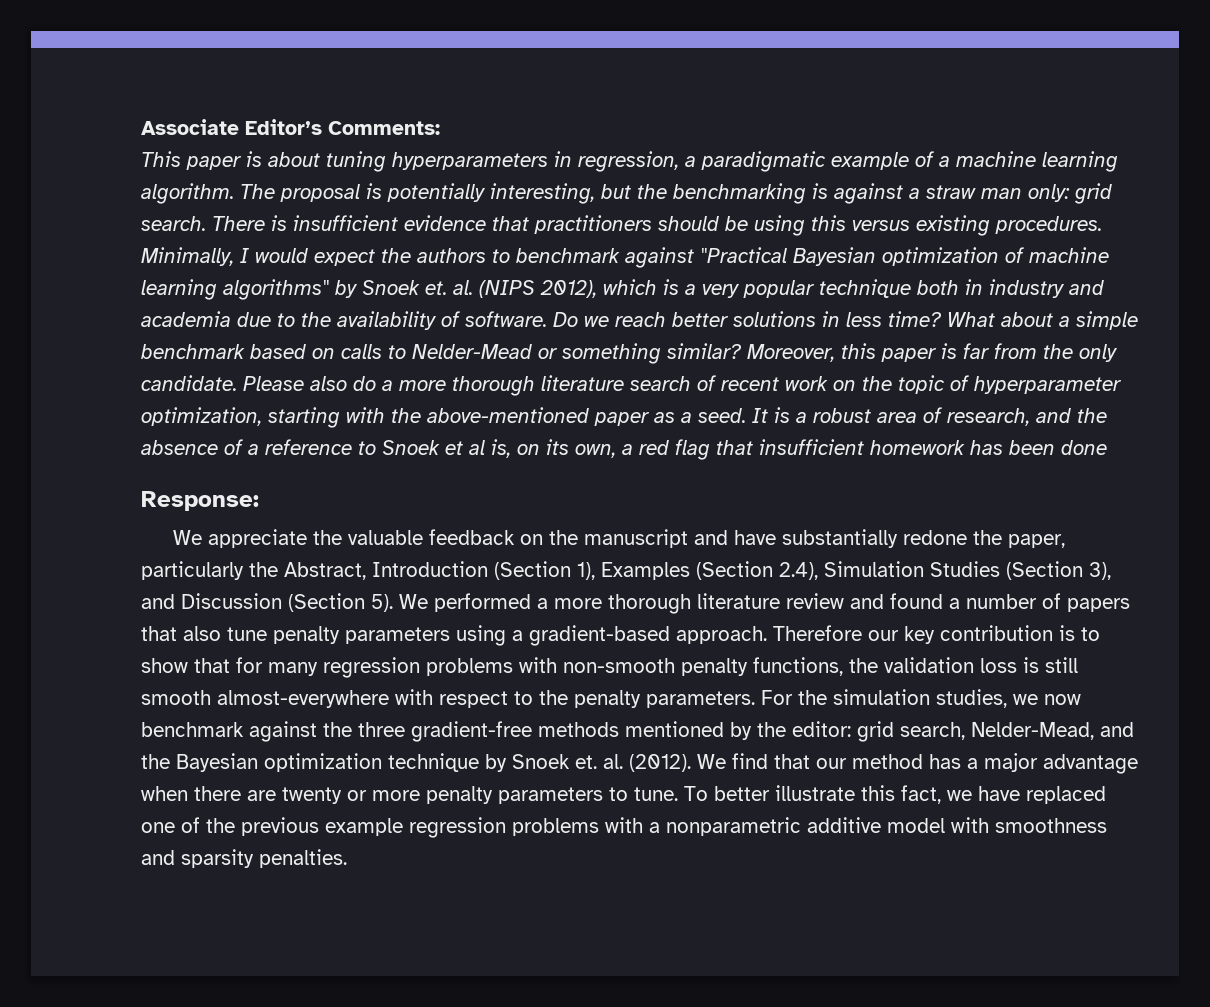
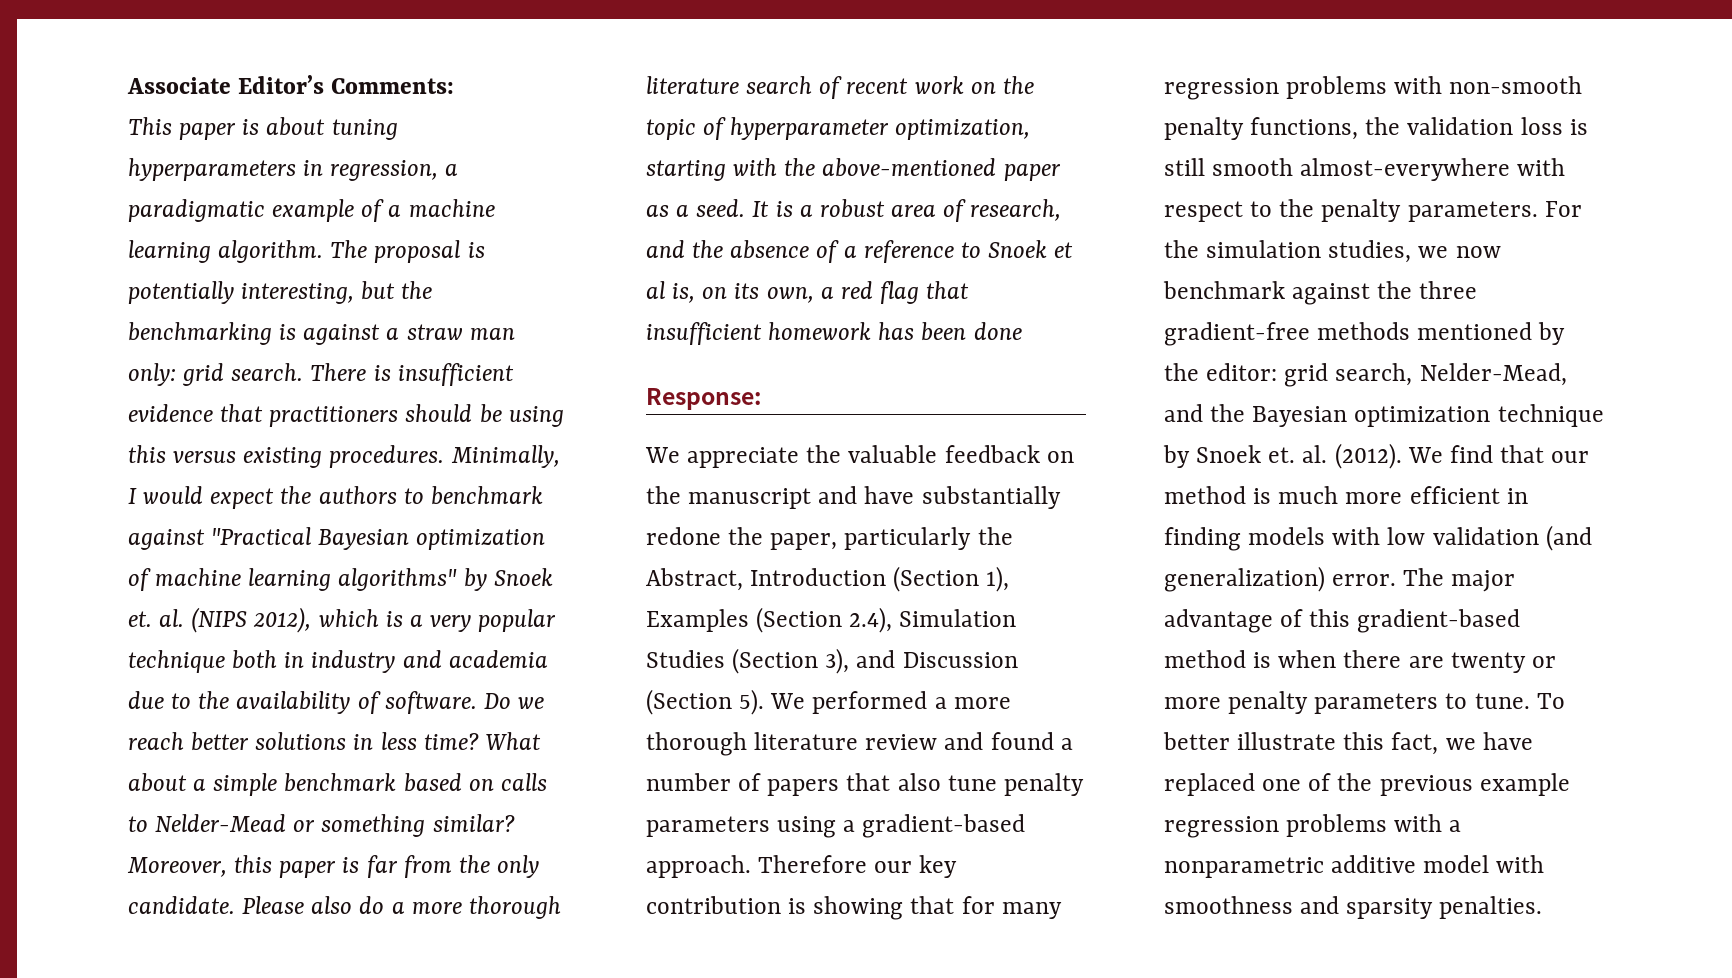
- Therefore our key contribution is to show that for many regression problems with non-smooth penalty functions, the validation loss is still smooth almost-everywhere with respect to the penalty parameters.
+ Therefore our key contribution is showing that for many regression problems with non-smooth penalty functions, the validation loss is still smooth almost-everywhere with respect to the penalty parameters.
- We find that our method has a major advantage when there are twenty or more penalty parameters to tune.
+ We find that our method is much more efficient in finding models with low validation (and generalization) error. The major advantage of this gradient-based method is when there are twenty or more penalty parameters to tune.

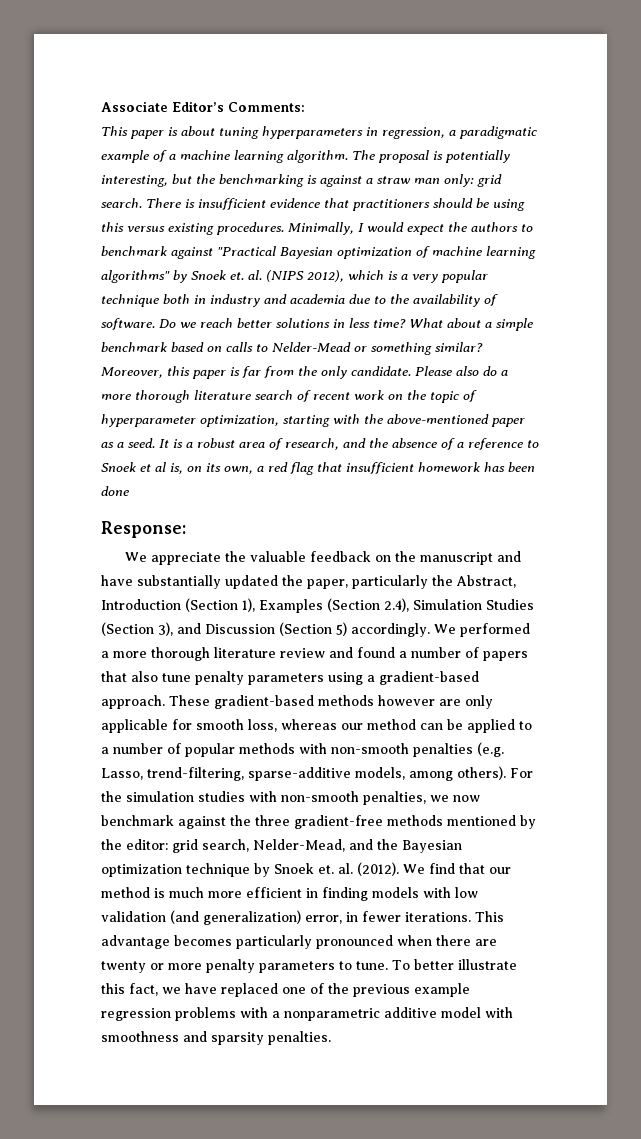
- We appreciate the valuable feedback on the manuscript and have substantially redone the paper, particularly the Abstract, Introduction (Section 1), Examples (Section 2.4), Simulation Studies (Section 3), and Discussion (Section 5).
+ We appreciate the valuable feedback on the manuscript and have substantially updated the paper, particularly the Abstract, Introduction (Section 1), Examples (Section 2.4), Simulation Studies (Section 3), and Discussion (Section 5) accordingly.
- Therefore our key contribution is showing that for many regression problems with non-smooth penalty functions, the validation loss is still smooth almost-everywhere with respect to the penalty parameters. For the simulation studies, we now benchmark against the three gradient-free methods mentioned by the editor: grid search, Nelder-Mead, and the Bayesian optimization technique by Snoek et. al. (2012).
+ These gradient-based methods however are only applicable for smooth loss, whereas our method can be applied to a number of popular methods with non-smooth penalties (e.g. Lasso, trend-filtering, sparse-additive models, among others). For the simulation studies with non-smooth penalties, we now benchmark against the three gradient-free methods mentioned by the editor: grid search, Nelder-Mead, and the Bayesian optimization technique by Snoek et. al. (2012).
- We find that our method is much more efficient in finding models with low validation (and generalization) error. The major advantage of this gradient-based method is when there are twenty or more penalty parameters to tune.
+ We find that our method is much more efficient in finding models with low validation (and generalization) error, in fewer iterations. This advantage becomes particularly pronounced when there are twenty or more penalty parameters to tune.

